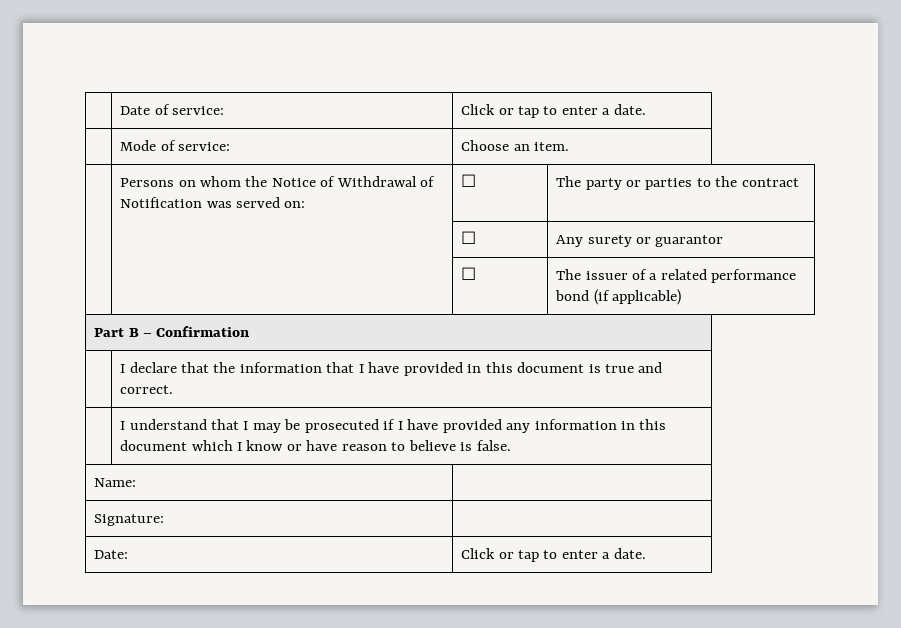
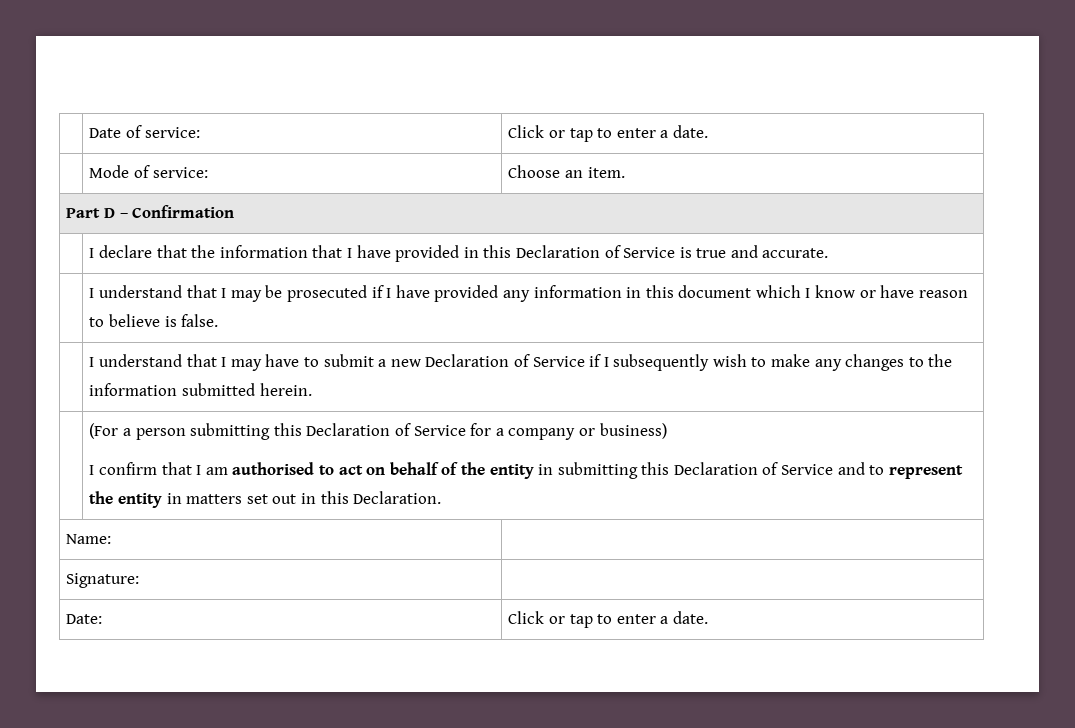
- | Persons on whom the Notice of Withdrawal of Notification was served on: | ☐ | The party or parties to the contract
- | | ☐ | Any surety or guarantor
- | | ☐ | The issuer of a related performance bond (if applicable)
- Part B – Confirmation
+ Part D – Confirmation
- | I declare that the information that I have provided in this document is true and correct.
+ | I declare that the information that I have provided in this Declaration of Service is true and accurate.
+ | I understand that I may have to submit a new Declaration of Service if I subsequently wish to make any changes to the information submitted herein.
+ | (For a person submitting this Declaration of Service for a company or business)
+ I confirm that I am authorised to act on behalf of the entity in submitting this Declaration of Service and to represent the entity in matters set out in this Declaration.

